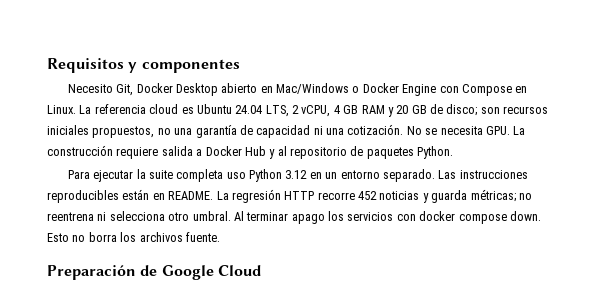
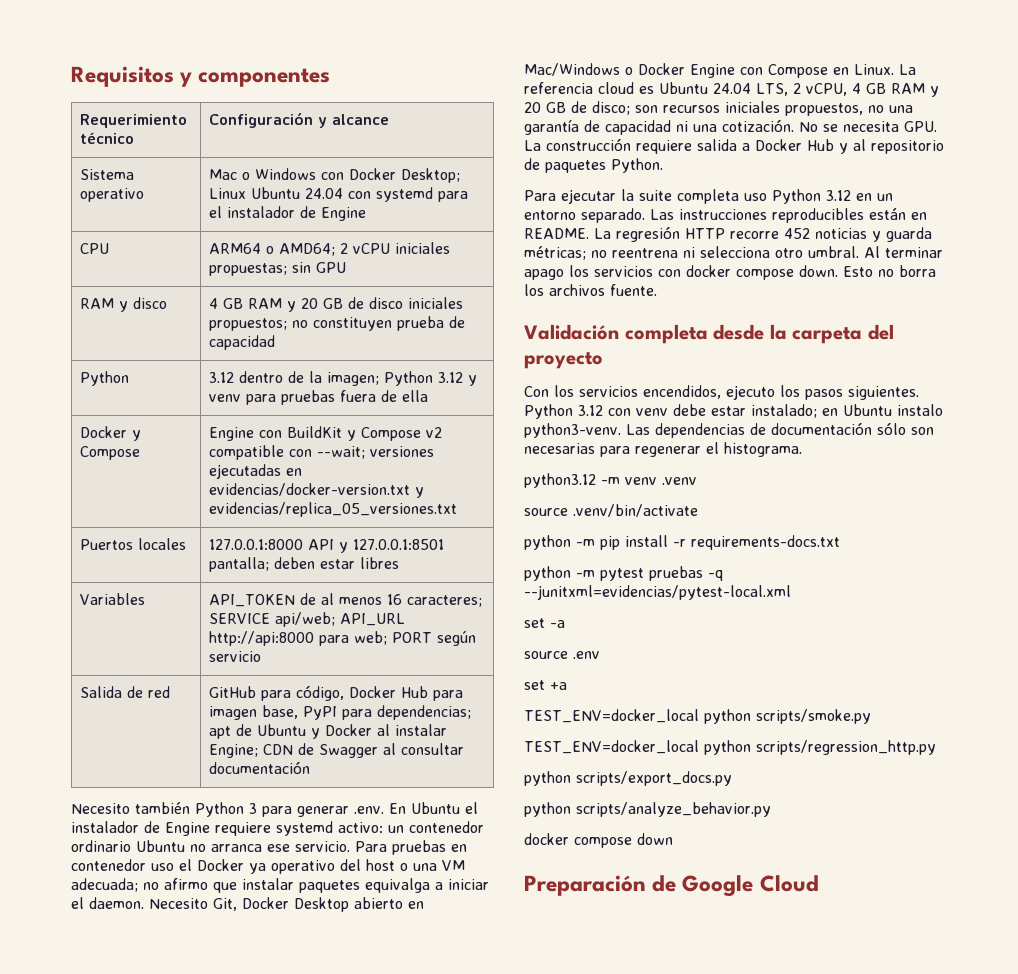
+ Requerimiento técnico | Configuración y alcance
+ Sistema operativo | Mac o Windows con Docker Desktop; Linux Ubuntu 24.04 con systemd para el instalador de Engine
+ CPU | ARM64 o AMD64; 2 vCPU iniciales propuestas; sin GPU
+ RAM y disco | 4 GB RAM y 20 GB de disco iniciales propuestos; no constituyen prueba de capacidad
+ Python | 3.12 dentro de la imagen; Python 3.12 y venv para pruebas fuera de ella
+ Docker y Compose | Engine con BuildKit y Compose v2 compatible con --wait; versiones ejecutadas en evidencias/docker-version.txt y evidencias/replica_05_versiones.txt
+ Puertos locales | 127.0.0.1:8000 API y 127.0.0.1:8501 pantalla; deben estar libres
+ Variables | API_TOKEN de al menos 16 caracteres; SERVICE api/web; API_URL http://api:8000 para web; PORT según servicio
+ Salida de red | GitHub para código, Docker Hub para imagen base, PyPI para dependencias; apt de Ubuntu y Docker al instalar Engine; CDN de Swagger al consultar documentación
+ Necesito también Python 3 para generar .env. En Ubuntu el instalador de Engine requiere systemd activo: un contenedor ordinario Ubuntu no arranca ese servicio. Para pruebas en contenedor uso el Docker ya operativo del host o una VM adecuada; no afirmo que instalar paquetes equivalga a iniciar el daemon.
+ Validación completa desde la carpeta del proyecto
+ Con los servicios encendidos, ejecuto los pasos siguientes. Python 3.12 con venv debe estar instalado; en Ubuntu instalo python3-venv. Las dependencias de documentación sólo son necesarias para regenerar el histograma.
+ python3.12 -m venv .venv
+ source .venv/bin/activate
+ python -m pip install -r requirements-docs.txt
+ python -m pytest pruebas -q --junitxml=evidencias/pytest-local.xml
+ set -a
+ source .env
+ set +a
+ TEST_ENV=docker_local python scripts/smoke.py
+ TEST_ENV=docker_local python scripts/regression_http.py
+ python scripts/export_docs.py
+ python scripts/analyze_behavior.py
+ docker compose down

